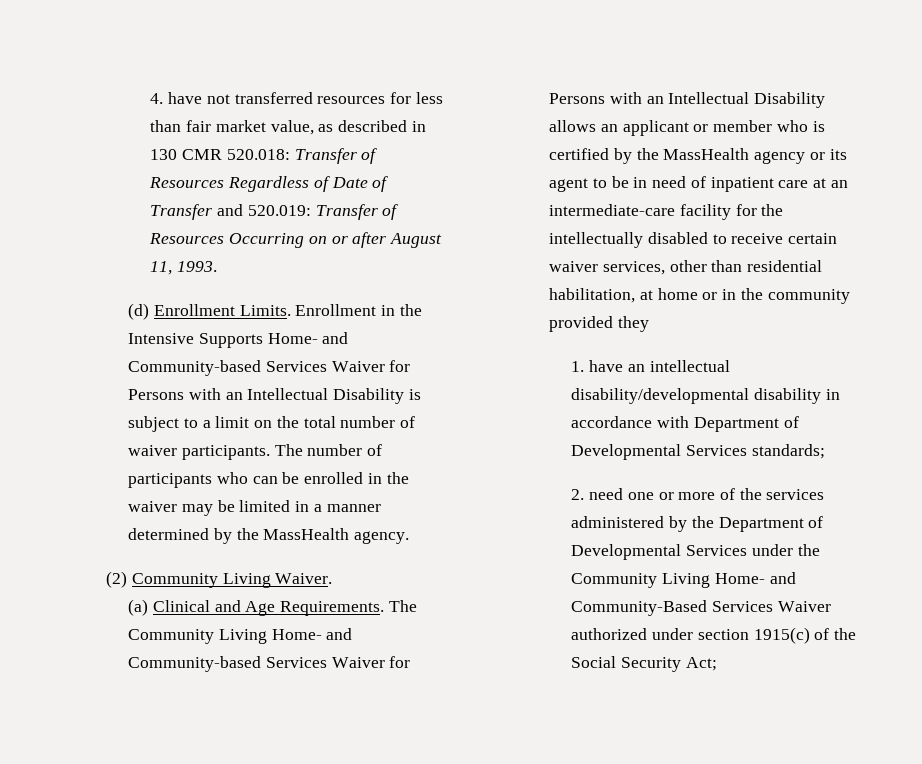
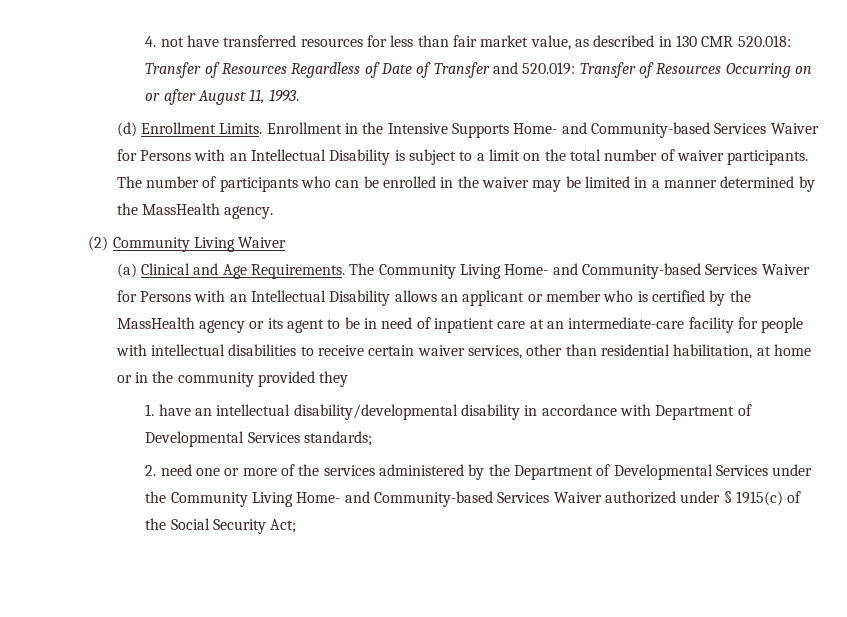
- 4. have not transferred resources for less than fair market value, as described in 130 CMR 520.018: Transfer of Resources Regardless of Date of Transfer and 520.019: Transfer of Resources Occurring on or after August 11, 1993.
+ 4. not have transferred resources for less than fair market value, as described in 130 CMR 520.018: Transfer of Resources Regardless of Date of Transfer and 520.019: Transfer of Resources Occurring on or after August 11, 1993.
- (2) Community Living Waiver.
+ (2) Community Living Waiver
- The Community Living Home- and Community-based Services Waiver for Persons with an Intellectual Disability allows an applicant or member who is certified by the MassHealth agency or its agent to be in need of inpatient care at an intermediate-care facility for the intellectually disabled to receive certain waiver services, other than residential habilitation, at home or in the community provided they
+ The Community Living Home- and Community-based Services Waiver for Persons with an Intellectual Disability allows an applicant or member who is certified by the MassHealth agency or its agent to be in need of inpatient care at an intermediate-care facility for people with intellectual disabilities to receive certain waiver services, other than residential habilitation, at home or in the community provided they
- 2. need one or more of the services administered by the Department of Developmental Services under the Community Living Home- and Community-Based Services Waiver authorized under section 1915(c) of the Social Security Act;
+ 2. need one or more of the services administered by the Department of Developmental Services under the Community Living Home- and Community-based Services Waiver authorized under § 1915(c) of the Social Security Act;

